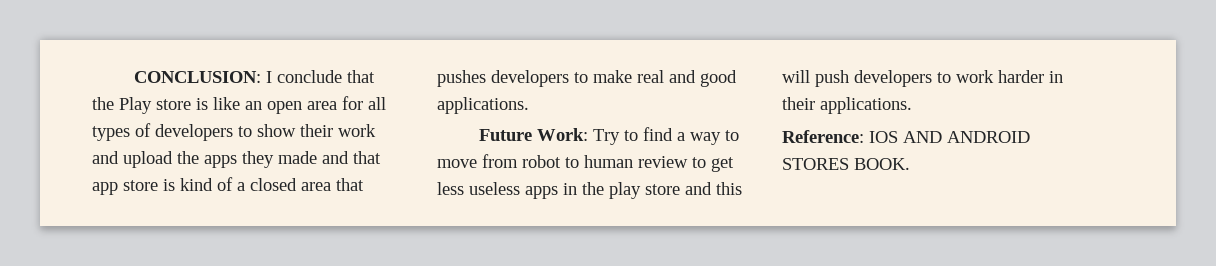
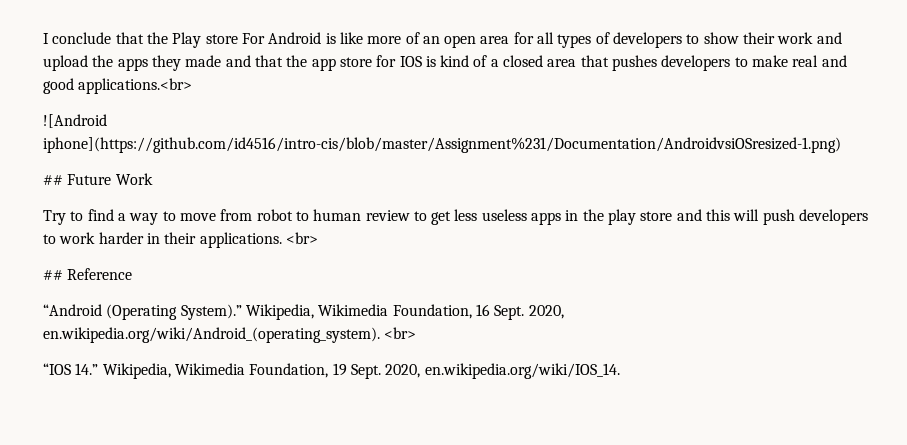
- CONCLUSION: I conclude that the Play store is like an open area for all types of developers to show their work and upload the apps they made and that app store is kind of a closed area that pushes developers to make real and good applications.
- Future Work: Try to find a way to move from robot to human review to get less useless apps in the play store and this will push developers to work harder in their applications.
- Reference: IOS AND ANDROID STORES BOOK.
+ I conclude that the Play store For Android is like more of an open area for all types of developers to show their work and upload the apps they made and that the app store for IOS is kind of a closed area that pushes developers to make real and good applications.<br>
+ ![Android iphone](https://github.com/id4516/intro-cis/blob/master/Assignment%231/Documentation/AndroidvsiOSresized-1.png)
+ ## Future Work
+ Try to find a way to move from robot to human review to get less useless apps in the play store and this will push developers to work harder in their applications. <br>
+ ## Reference
+ “Android (Operating System).” Wikipedia, Wikimedia Foundation, 16 Sept. 2020, en.wikipedia.org/wiki/Android_(operating_system). <br>
+ “IOS 14.” Wikipedia, Wikimedia Foundation, 19 Sept. 2020, en.wikipedia.org/wiki/IOS_14.

